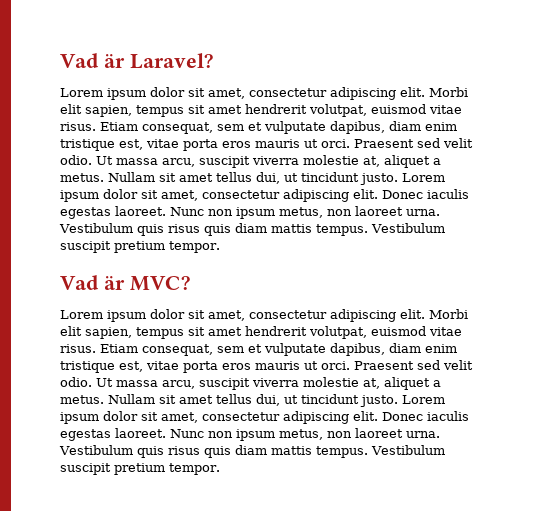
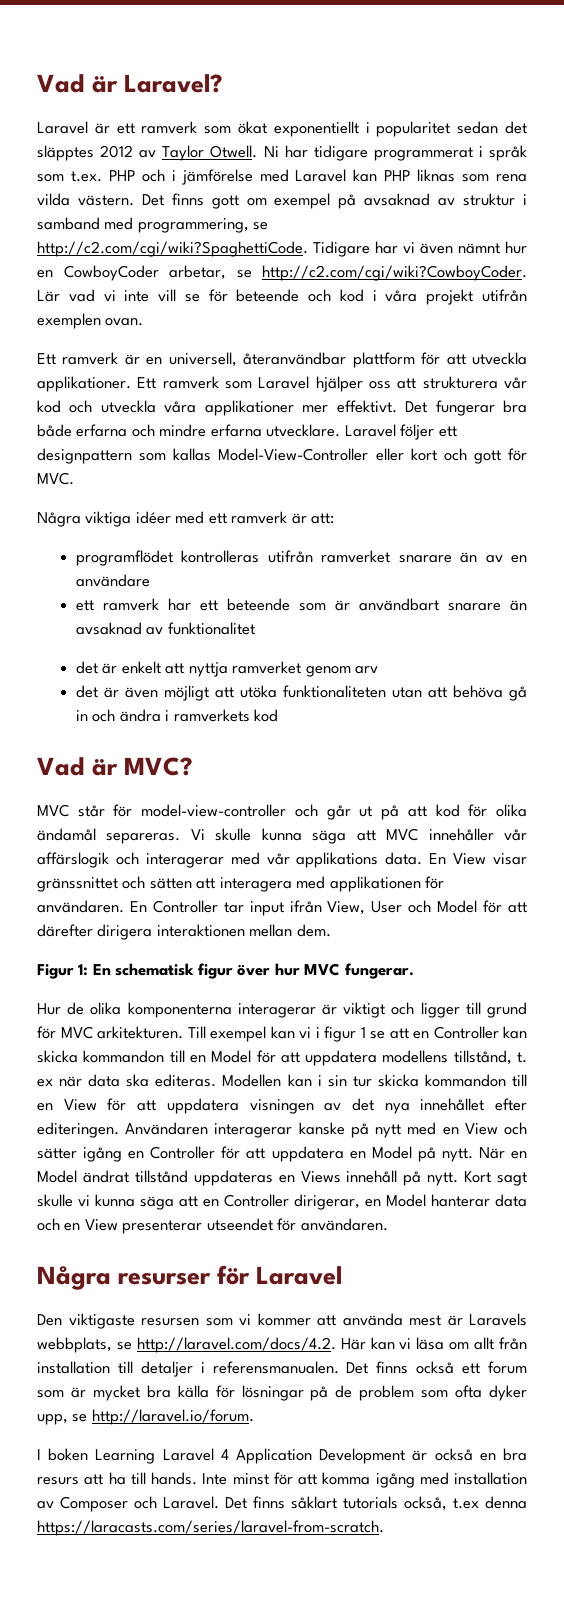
  Vad är Laravel?
- Lorem ipsum dolor sit amet, consectetur adipiscing elit. Morbi elit sapien, tempus sit amet hendrerit volutpat, euismod vitae risus. Etiam consequat, sem et vulputate dapibus, diam enim tristique est, vitae porta eros mauris ut orci. Praesent sed velit odio. Ut massa arcu, suscipit viverra molestie at, aliquet a metus. Nullam sit amet tellus dui, ut tincidunt justo. Lorem ipsum dolor sit amet, consectetur adipiscing elit. Donec iaculis egestas laoreet. Nunc non ipsum metus, non laoreet urna. Vestibulum quis risus quis diam mattis tempus. Vestibulum suscipit pretium tempor.
+ Laravel är ett ramverk som ökat exponentiellt i popularitet sedan det släpptes 2012 av Taylor Otwell. Ni har tidigare programmerat i språk som t.ex. PHP och i jämförelse med Laravel kan PHP liknas som rena vilda västern. Det finns gott om exempel på avsaknad av struktur i samband med programmering, se http://c2.com/cgi/wiki?SpaghettiCode. Tidigare har vi även nämnt hur en CowboyCoder arbetar, se http://c2.com/cgi/wiki?CowboyCoder. Lär vad vi inte vill se för beteende och kod i våra projekt utifrån exemplen ovan.
+ Ett ramverk är en universell, återanvändbar plattform för att utveckla applikationer. Ett ramverk som Laravel hjälper oss att strukturera vår kod och utveckla våra applikationer mer effektivt. Det fungerar bra både erfarna och mindre erfarna utvecklare. Laravel följer ett designpattern som kallas Model-View-Controller eller kort och gott för MVC.
+ Några viktiga idéer med ett ramverk är att:
+ programflödet kontrolleras utifrån ramverket snarare än av en användare
+ ett ramverk har ett beteende som är användbart snarare än avsaknad av funktionalitet
+ det är enkelt att nyttja ramverket genom arv
+ det är även möjligt att utöka funktionaliteten utan att behöva gå in och ändra i ramverkets kod
  Vad är MVC?
- Lorem ipsum dolor sit amet, consectetur adipiscing elit. Morbi elit sapien, tempus sit amet hendrerit volutpat, euismod vitae risus. Etiam consequat, sem et vulputate dapibus, diam enim tristique est, vitae porta eros mauris ut orci. Praesent sed velit odio. Ut massa arcu, suscipit viverra molestie at, aliquet a metus. Nullam sit amet tellus dui, ut tincidunt justo. Lorem ipsum dolor sit amet, consectetur adipiscing elit. Donec iaculis egestas laoreet. Nunc non ipsum metus, non laoreet urna. Vestibulum quis risus quis diam mattis tempus. Vestibulum suscipit pretium tempor.
+ MVC står för model-view-controller och går ut på att kod för olika ändamål separeras. Vi skulle kunna säga att MVC innehåller vår affärslogik och interagerar med vår applikations data. En View visar gränssnittet och sätten att interagera med applikationen för användaren. En Controller tar input ifrån View, User och Model för att därefter dirigera interaktionen mellan dem.
+ Figur 1: En schematisk figur över hur MVC fungerar.
+ Hur de olika komponenterna interagerar är viktigt och ligger till grund för MVC arkitekturen. Till exempel kan vi i figur 1 se att en Controller kan skicka kommandon till en Model för att uppdatera modellens tillstånd, t. ex när data ska editeras. Modellen kan i sin tur skicka kommandon till en View för att uppdatera visningen av det nya innehållet efter editeringen. Användaren interagerar kanske på nytt med en View och sätter igång en Controller för att uppdatera en Model på nytt. När en Model ändrat tillstånd uppdateras en Views innehåll på nytt. Kort sagt skulle vi kunna säga att en Controller dirigerar, en Model hanterar data och en View presenterar utseendet för användaren.
+ Några resurser för Laravel
+ Den viktigaste resursen som vi kommer att använda mest är Laravels webbplats, se http://laravel.com/docs/4.2. Här kan vi läsa om allt från installation till detaljer i referensmanualen. Det finns också ett forum som är mycket bra källa för lösningar på de problem som ofta dyker upp, se http://laravel.io/forum.
+ I boken Learning Laravel 4 Application Development är också en bra resurs att ha till hands. Inte minst för att komma igång med installation av Composer och Laravel. Det finns såklart tutorials också, t.ex denna https://laracasts.com/series/laravel-from-scratch.

